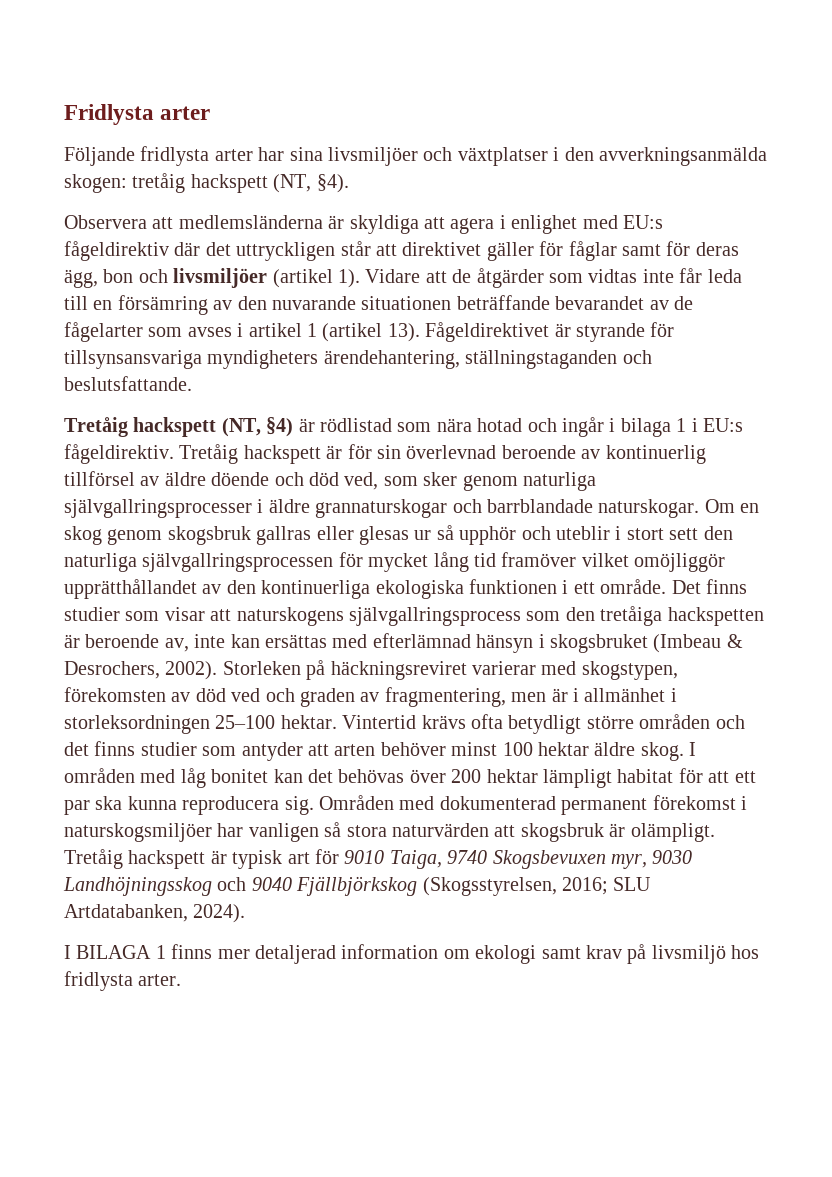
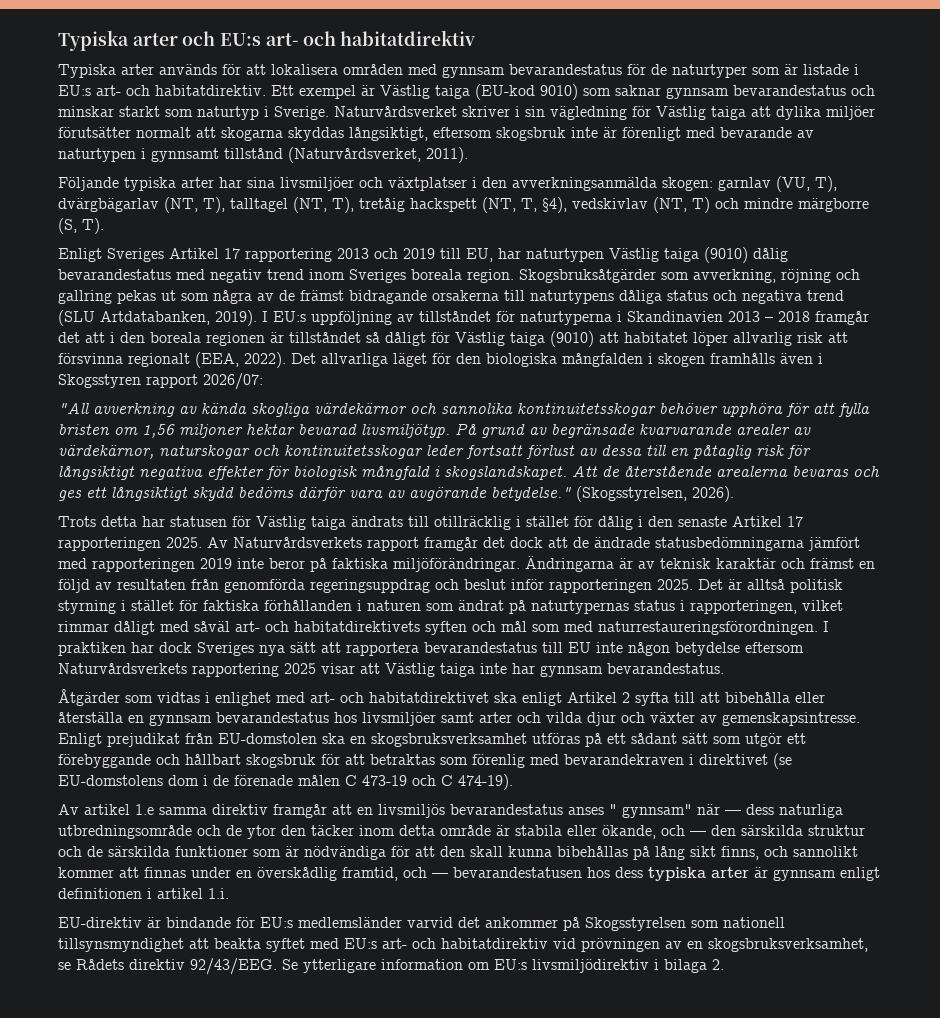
- Fridlysta arter
+ Typiska arter och EU:s art- och habitatdirektiv
+ Typiska arter används för att lokalisera områden med gynnsam bevarandestatus för de naturtyper som är listade i EU:s art- och habitatdirektiv. Ett exempel är Västlig taiga (EU-kod 9010) som saknar gynnsam bevarandestatus och minskar starkt som naturtyp i Sverige. Naturvårdsverket skriver i sin vägledning för Västlig taiga att dylika miljöer förutsätter normalt att skogarna skyddas långsiktigt, eftersom skogsbruk inte är förenligt med bevarande av naturtypen i gynnsamt tillstånd (Naturvårdsverket, 2011).
- Följande fridlysta arter har sina livsmiljöer och växtplatser i den avverkningsanmälda skogen: tretåig hackspett (NT, §4).
- Observera att medlemsländerna är skyldiga att agera i enlighet med EU:s fågeldirektiv där det uttryckligen står att direktivet gäller för fåglar samt för deras ägg, bon och livsmiljöer (artikel 1). Vidare att de åtgärder som vidtas inte får leda till en försämring av den nuvarande situationen beträffande bevarandet av de fågelarter som avses i artikel 1 (artikel 13). Fågeldirektivet är styrande för tillsynsansvariga myndigheters ärendehantering, ställningstaganden och beslutsfattande.
- Tretåig hackspett (NT, §4) är rödlistad som nära hotad och ingår i bilaga 1 i EU:s fågeldirektiv. Tretåig hackspett är för sin överlevnad beroende av kontinuerlig tillförsel av äldre döende och död ved, som sker genom naturliga självgallringsprocesser i äldre grannaturskogar och barrblandade naturskogar. Om en skog genom skogsbruk gallras eller glesas ur så upphör och uteblir i stort sett den naturliga självgallringsprocessen för mycket lång tid framöver vilket omöjliggör upprätthållandet av den kontinuerliga ekologiska funktionen i ett område. Det finns studier som visar att naturskogens självgallringsprocess som den tretåiga hackspetten är beroende av, inte kan ersättas med efterlämnad hänsyn i skogsbruket (Imbeau & Desrochers, 2002). Storleken på häckningsreviret varierar med skogstypen, förekomsten av död ved och graden av fragmentering, men är i allmänhet i storleksordningen 25–100 hektar. Vintertid krävs ofta betydligt större områden och det finns studier som antyder att arten behöver minst 100 hektar äldre skog. I områden med låg bonitet kan det behövas över 200 hektar lämpligt habitat för att ett par ska kunna reproducera sig. Områden med dokumenterad permanent förekomst i naturskogsmiljöer har vanligen så stora naturvärden att skogsbruk är olämpligt. Tretåig hackspett är typisk art för 9010 Taiga, 9740 Skogsbevuxen myr, 9030 Landhöjningsskog och 9040 Fjällbjörkskog (Skogsstyrelsen, 2016; SLU Artdatabanken, 2024).
- I BILAGA 1 finns mer detaljerad information om ekologi samt krav på livsmiljö hos fridlysta arter.
+ Följande typiska arter har sina livsmiljöer och växtplatser i den avverkningsanmälda skogen: garnlav (VU, T), dvärgbägarlav (NT, T), talltagel (NT, T), tretåig hackspett (NT, T, §4), vedskivlav (NT, T) och mindre märgborre (S, T).
+ Enligt Sveriges Artikel 17 rapportering 2013 och 2019 till EU, har naturtypen Västlig taiga (9010) dålig bevarandestatus med negativ trend inom Sveriges boreala region. Skogsbruksåtgärder som avverkning, röjning och gallring pekas ut som några av de främst bidragande orsakerna till naturtypens dåliga status och negativa trend (SLU Artdatabanken, 2019). I EU:s uppföljning av tillståndet för naturtyperna i Skandinavien 2013 – 2018 framgår det att i den boreala regionen är tillståndet så dåligt för Västlig taiga (9010) att habitatet löper allvarlig risk att försvinna regionalt (EEA, 2022). Det allvarliga läget för den biologiska mångfalden i skogen framhålls även i Skogsstyren rapport 2026/07:
+ "All avverkning av kända skogliga värdekärnor och sannolika kontinuitetsskogar behöver upphöra för att fylla bristen om 1,56 miljoner hektar bevarad livsmiljötyp. På grund av begränsade kvarvarande arealer av värdekärnor, naturskogar och kontinuitetsskogar leder fortsatt förlust av dessa till en påtaglig risk för långsiktigt negativa effekter för biologisk mångfald i skogslandskapet. Att de återstående arealerna bevaras och ges ett långsiktigt skydd bedöms därför vara av avgörande betydelse." (Skogsstyrelsen, 2026).
+ Trots detta har statusen för Västlig taiga ändrats till otillräcklig i stället för dålig i den senaste Artikel 17 rapporteringen 2025. Av Naturvårdsverkets rapport framgår det dock att de ändrade statusbedömningarna jämfört med rapporteringen 2019 inte beror på faktiska miljöförändringar. Ändringarna är av teknisk karaktär och främst en följd av resultaten från genomförda regeringsuppdrag och beslut inför rapporteringen 2025. Det är alltså politisk styrning i stället för faktiska förhållanden i naturen som ändrat på naturtypernas status i rapporteringen, vilket rimmar dåligt med såväl art- och habitatdirektivets syften och mål som med naturrestaureringsförordningen. I praktiken har dock Sveriges nya sätt att rapportera bevarandestatus till EU inte någon betydelse eftersom Naturvårdsverkets rapportering 2025 visar att Västlig taiga inte har gynnsam bevarandestatus.
+ Åtgärder som vidtas i enlighet med art- och habitatdirektivet ska enligt Artikel 2 syfta till att bibehålla eller återställa en gynnsam bevarandestatus hos livsmiljöer samt arter och vilda djur och växter av gemenskapsintresse. Enligt prejudikat från EU-domstolen ska en skogsbruksverksamhet utföras på ett sådant sätt som utgör ett förebyggande och hållbart skogsbruk för att betraktas som förenlig med bevarandekraven i direktivet (se EU-domstolens dom i de förenade målen C 473-19 och C 474-19).
+ Av artikel 1.e samma direktiv framgår att en livsmiljös bevarandestatus anses " gynnsam" när — dess naturliga utbredningsområde och de ytor den täcker inom detta område är stabila eller ökande, och — den särskilda struktur och de särskilda funktioner som är nödvändiga för att den skall kunna bibehållas på lång sikt finns, och sannolikt kommer att finnas under en överskådlig framtid, och — bevarandestatusen hos dess typiska arter är gynnsam enligt definitionen i artikel 1.i.
+ EU-direktiv är bindande för EU:s medlemsländer varvid det ankommer på Skogsstyrelsen som nationell tillsynsmyndighet att beakta syftet med EU:s art- och habitatdirektiv vid prövningen av en skogsbruksverksamhet, se Rådets direktiv 92/43/EEG. Se ytterligare information om EU:s livsmiljödirektiv i bilaga 2.

